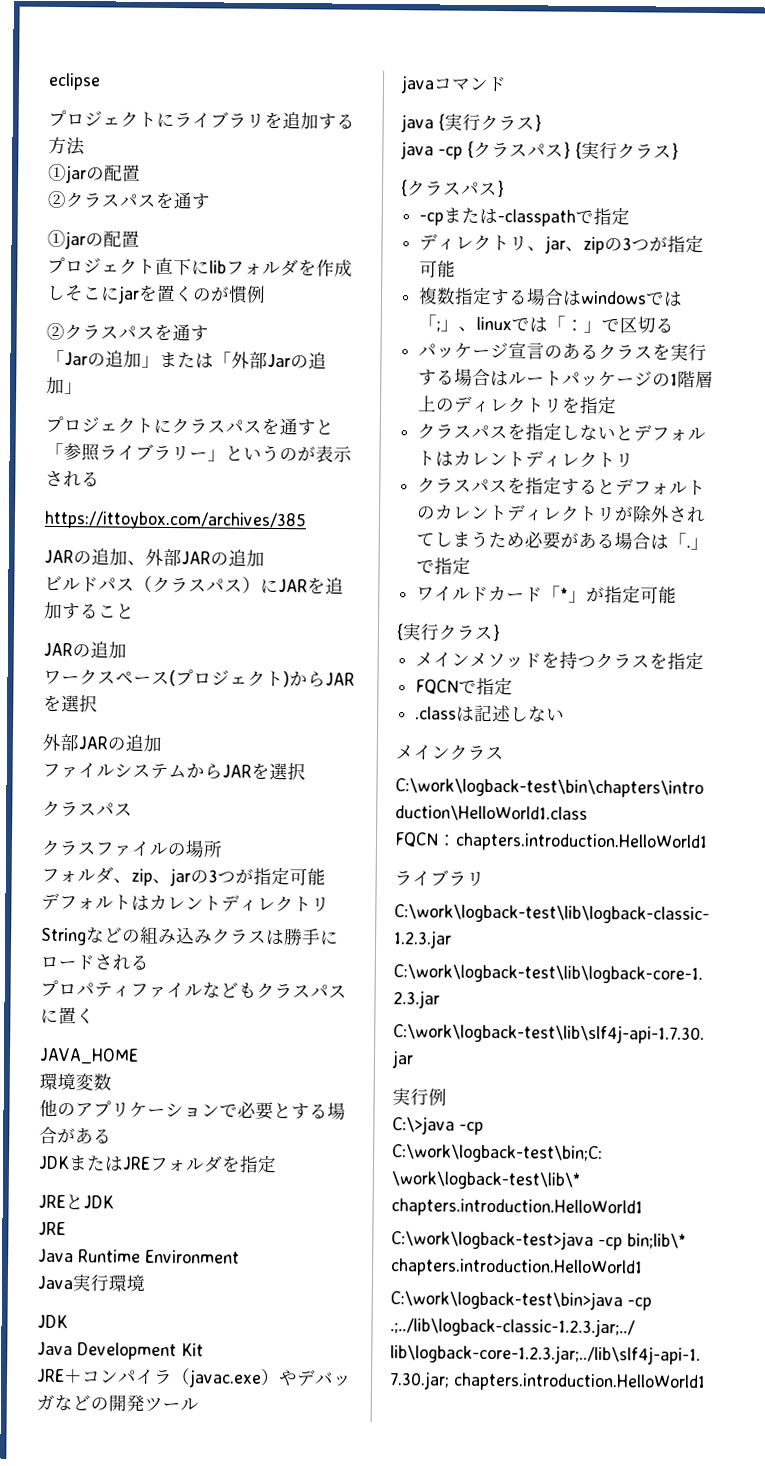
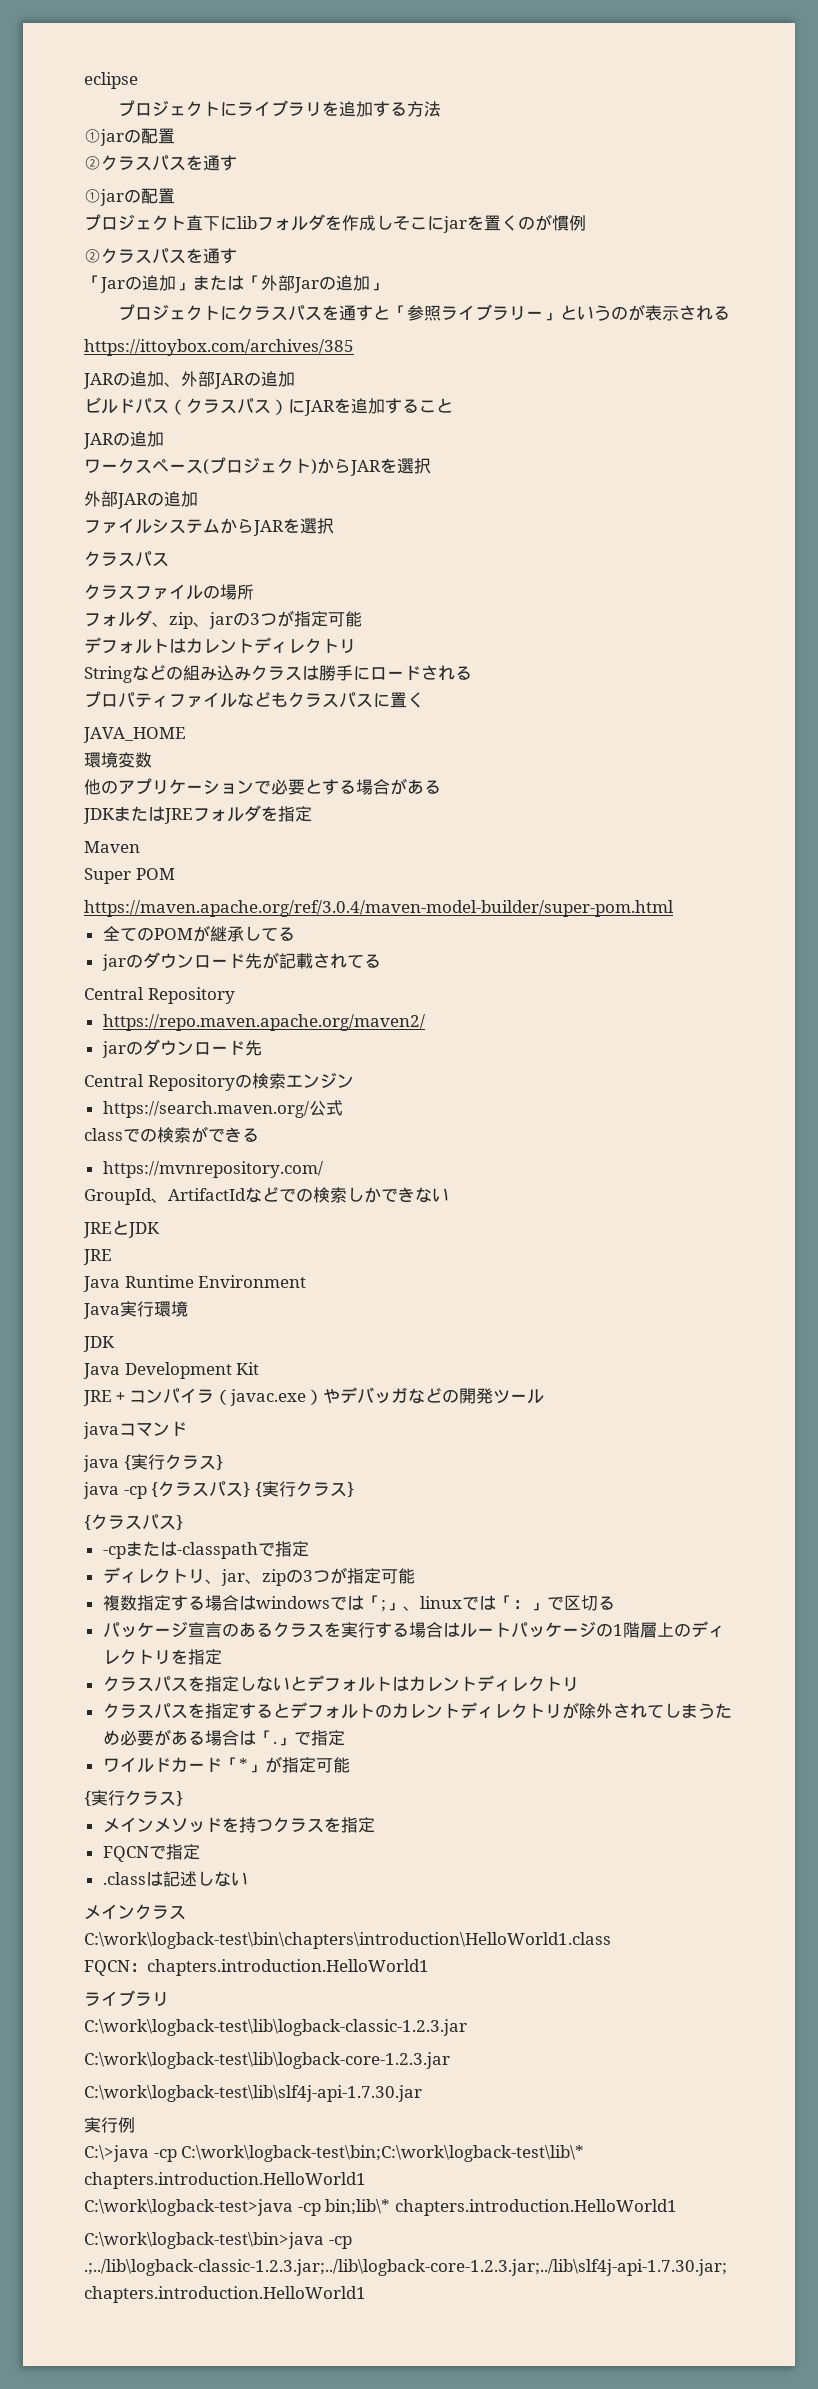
+ Maven
+ Super POM
+ https://maven.apache.org/ref/3.0.4/maven-model-builder/super-pom.html
+ 全てのPOMが継承してる
+ jarのダウンロード先が記載されてる
+ Central Repository
+ https://repo.maven.apache.org/maven2/
+ jarのダウンロード先
+ Central Repositoryの検索エンジン
+ https://search.maven.org/公式
+ classでの検索ができる
+ https://mvnrepository.com/
+ GroupId、ArtifactIdなどでの検索しかできない

